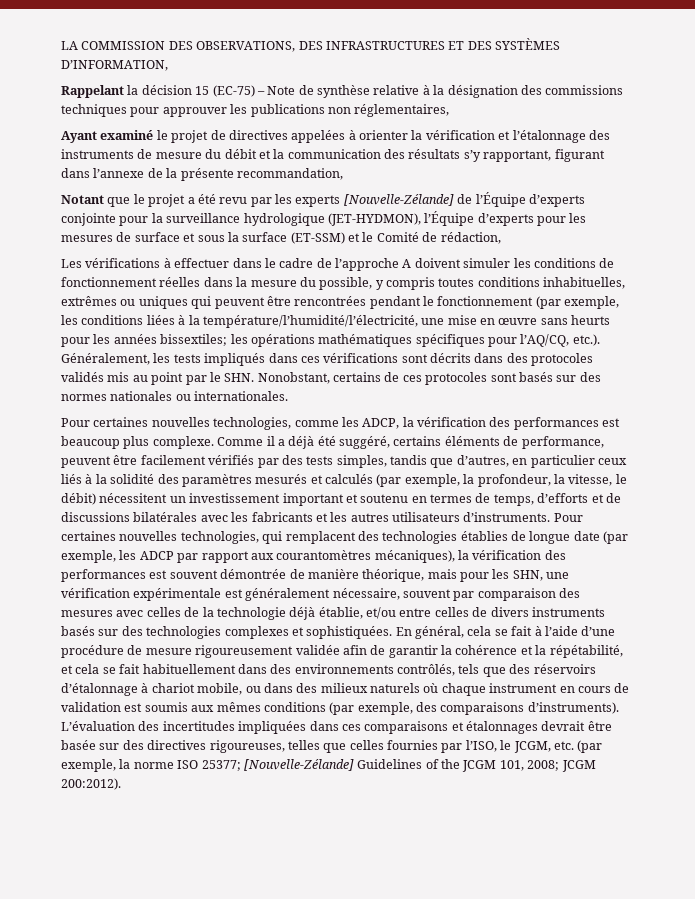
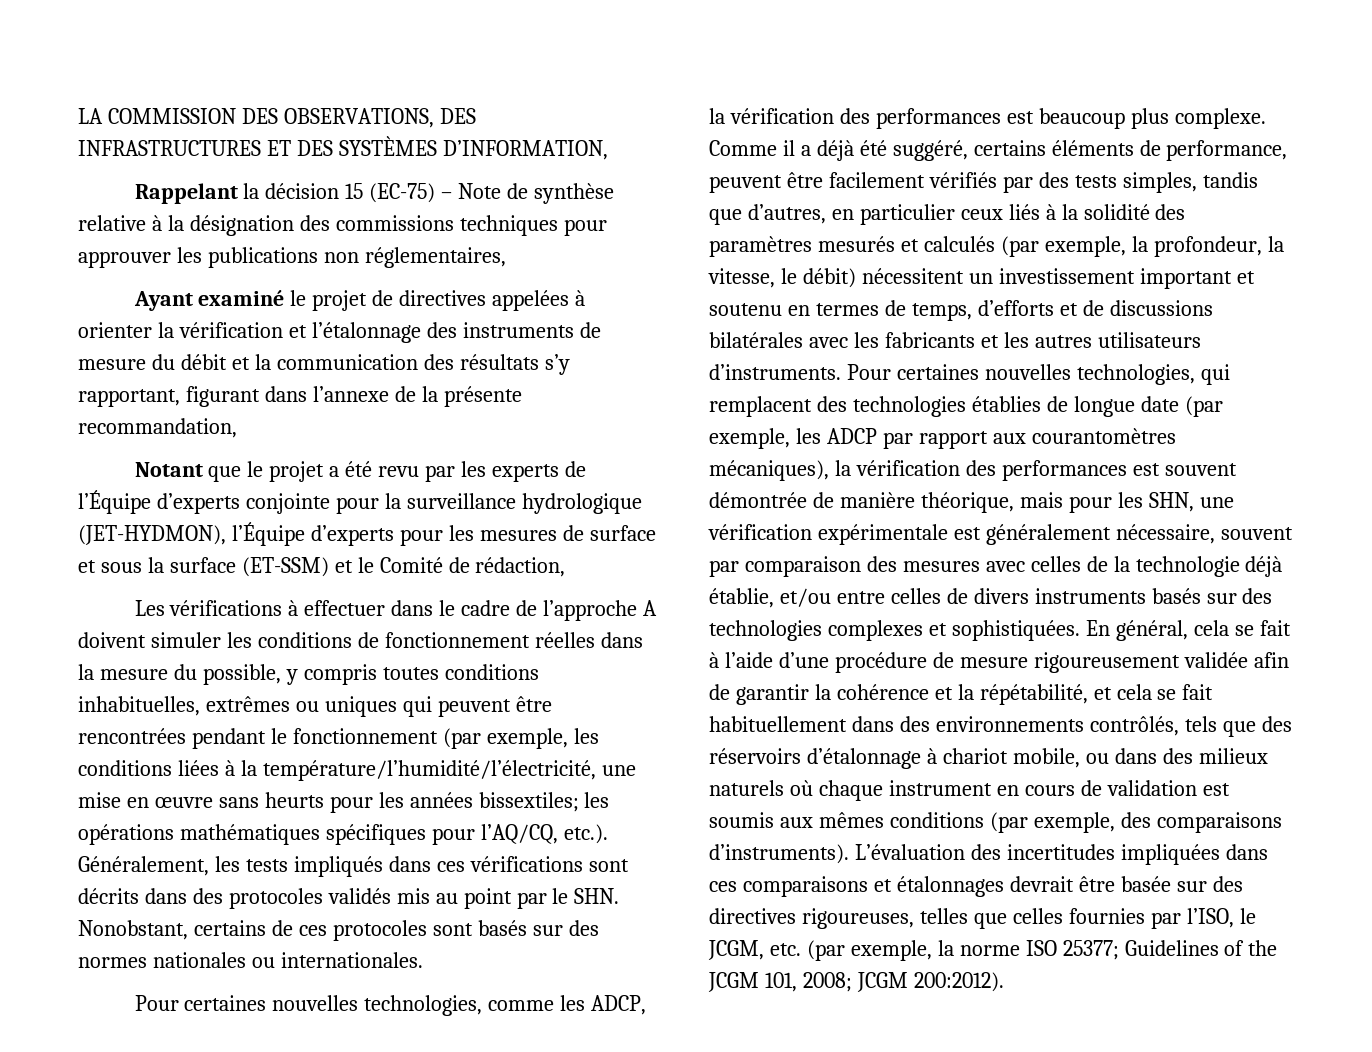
- Notant que le projet a été revu par les experts [Nouvelle-Zélande] de l’Équipe d’experts conjointe pour la surveillance hydrologique (JET-HYDMON), l’Équipe d’experts pour les mesures de surface et sous la surface (ET-SSM) et le Comité de rédaction,
+ Notant que le projet a été revu par les experts de l’Équipe d’experts conjointe pour la surveillance hydrologique (JET-HYDMON), l’Équipe d’experts pour les mesures de surface et sous la surface (ET-SSM) et le Comité de rédaction,
- L’évaluation des incertitudes impliquées dans ces comparaisons et étalonnages devrait être basée sur des directives rigoureuses, telles que celles fournies par l’ISO, le JCGM, etc. (par exemple, la norme ISO 25377; [Nouvelle-Zélande] Guidelines of the JCGM 101, 2008; JCGM 200:2012).
+ L’évaluation des incertitudes impliquées dans ces comparaisons et étalonnages devrait être basée sur des directives rigoureuses, telles que celles fournies par l’ISO, le JCGM, etc. (par exemple, la norme ISO 25377; Guidelines of the JCGM 101, 2008; JCGM 200:2012).

